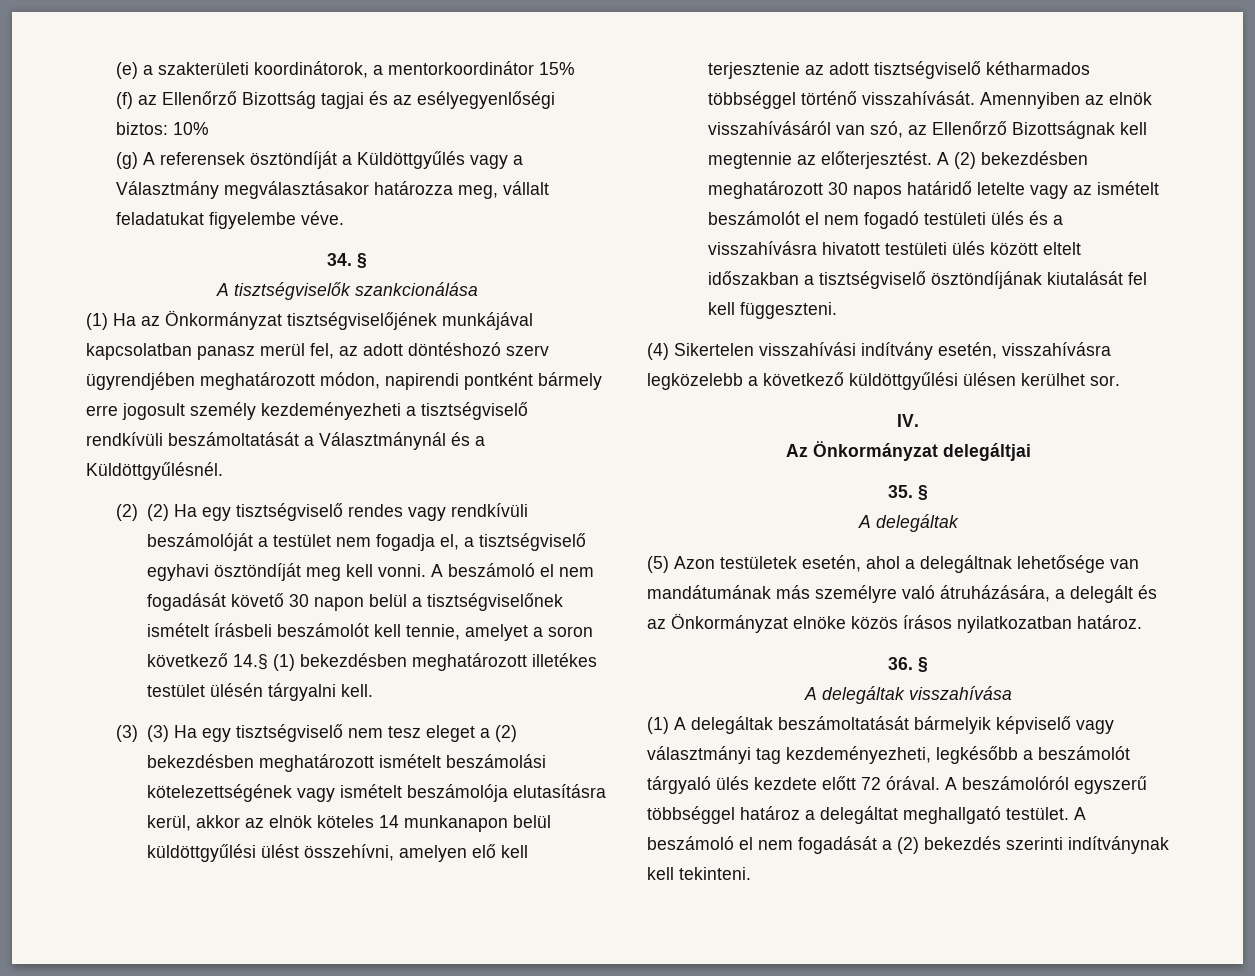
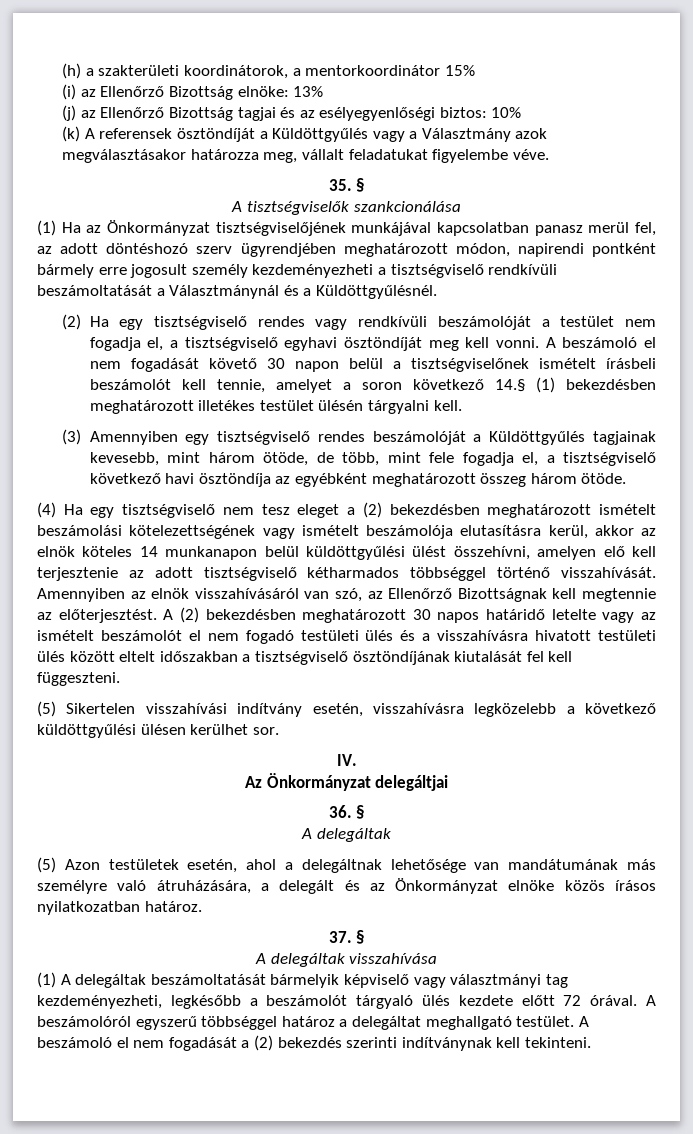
- (e) a szakterületi koordinátorok, a mentorkoordinátor 15%
+ (h) a szakterületi koordinátorok, a mentorkoordinátor 15%
- (f) az Ellenőrző Bizottság tagjai és az esélyegyenlőségi biztos: 10%
+ (i) az Ellenőrző Bizottság elnöke: 13%
+ (j) az Ellenőrző Bizottság tagjai és az esélyegyenlőségi biztos: 10%
- (g) A referensek ösztöndíját a Küldöttgyűlés vagy a Választmány megválasztásakor határozza meg, vállalt feladatukat figyelembe véve.
+ (k) A referensek ösztöndíját a Küldöttgyűlés vagy a Választmány azok megválasztásakor határozza meg, vállalt feladatukat figyelembe véve.
- 34. §
+ 35. §
- (2) (2) Ha egy tisztségviselő rendes vagy rendkívüli beszámolóját a testület nem fogadja el, a tisztségviselő egyhavi ösztöndíját meg kell vonni.
+ (2) Ha egy tisztségviselő rendes vagy rendkívüli beszámolóját a testület nem fogadja el, a tisztségviselő egyhavi ösztöndíját meg kell vonni.
- (3) (3) Ha egy tisztségviselő nem tesz eleget a (2) bekezdésben meghatározott ismételt beszámolási kötelezettségének vagy ismételt beszámolója elutasításra kerül, akkor az elnök köteles 14 munkanapon belül küldöttgyűlési ülést összehívni, amelyen elő kell terjesztenie az adott tisztségviselő kétharmados többséggel történő visszahívását.
+ (3) Amennyiben egy tisztségviselő rendes beszámolóját a Küldöttgyűlés tagjainak kevesebb, mint három ötöde, de több, mint fele fogadja el, a tisztségviselő következő havi ösztöndíja az egyébként meghatározott összeg három ötöde.
+ (4) Ha egy tisztségviselő nem tesz eleget a (2) bekezdésben meghatározott ismételt beszámolási kötelezettségének vagy ismételt beszámolója elutasításra kerül, akkor az elnök köteles 14 munkanapon belül küldöttgyűlési ülést összehívni, amelyen elő kell terjesztenie az adott tisztségviselő kétharmados többséggel történő visszahívását.
- (4) Sikertelen visszahívási indítvány esetén, visszahívásra legközelebb a következő küldöttgyűlési ülésen kerülhet sor.
+ (5) Sikertelen visszahívási indítvány esetén, visszahívásra legközelebb a következő küldöttgyűlési ülésen kerülhet sor.
- 35. §
+ 36. §
- 36. §
+ 37. §

